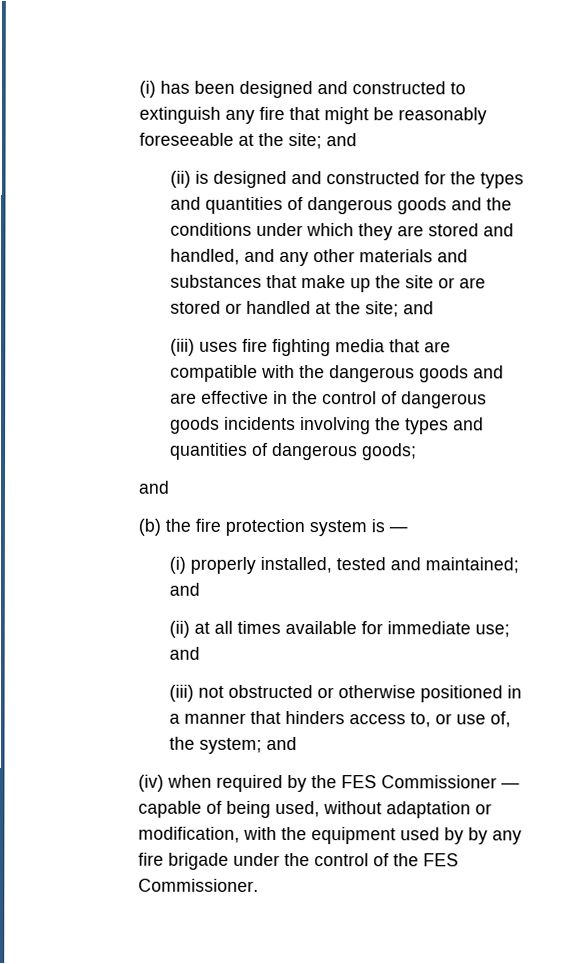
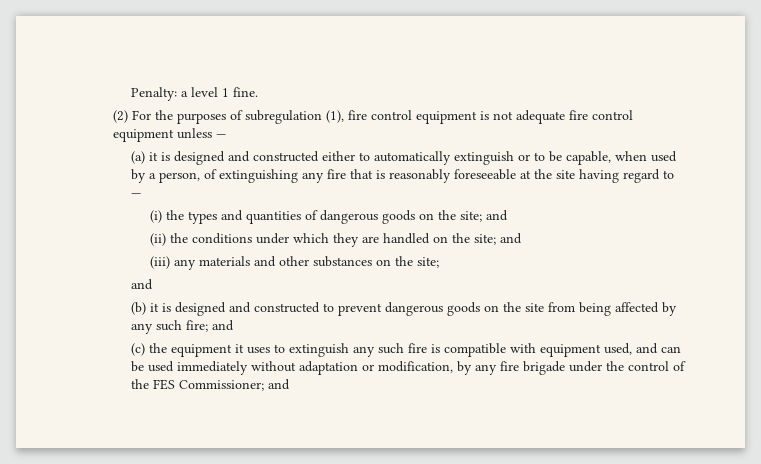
- (i) has been designed and constructed to extinguish any fire that might be reasonably foreseeable at the site; and
- (ii) is designed and constructed for the types and quantities of dangerous goods and the conditions under which they are stored and handled, and any other materials and substances that make up the site or are stored or handled at the site; and
- (iii) uses fire fighting media that are compatible with the dangerous goods and are effective in the control of dangerous goods incidents involving the types and quantities of dangerous goods;
+ Penalty: a level 1 fine.
+ (2) For the purposes of subregulation (1), fire control equipment is not adequate fire control equipment unless —
+ (a) it is designed and constructed either to automatically extinguish or to be capable, when used by a person, of extinguishing any fire that is reasonably foreseeable at the site having regard to —
+ (i) the types and quantities of dangerous goods on the site; and
+ (ii) the conditions under which they are handled on the site; and
+ (iii) any materials and other substances on the site;
  and
- (b) the fire protection system is —
- (i) properly installed, tested and maintained; and
- (ii) at all times available for immediate use; and
- (iii) not obstructed or otherwise positioned in a manner that hinders access to, or use of, the system; and
- (iv) when required by the FES Commissioner — capable of being used, without adaptation or modification, with the equipment used by by any fire brigade under the control of the FES Commissioner.
+ (b) it is designed and constructed to prevent dangerous goods on the site from being affected by any such fire; and
+ (c) the equipment it uses to extinguish any such fire is compatible with equipment used, and can be used immediately without adaptation or modification, by any fire brigade under the control of the FES Commissioner; and

